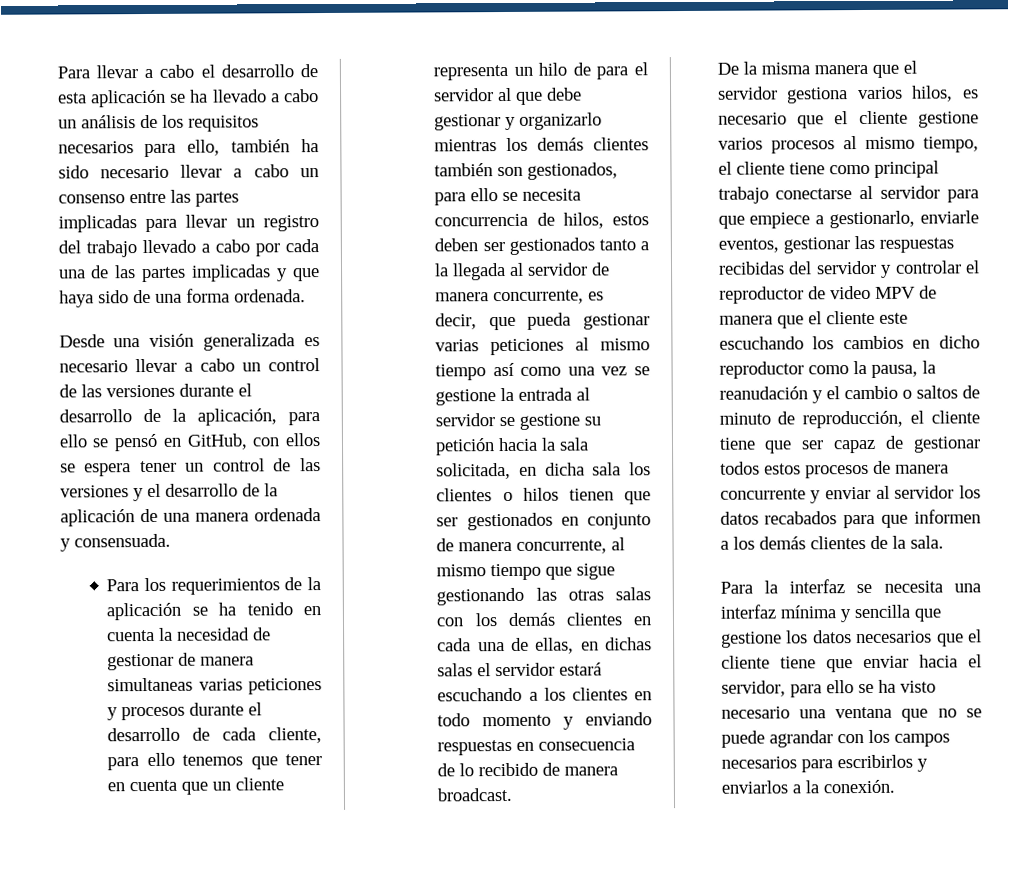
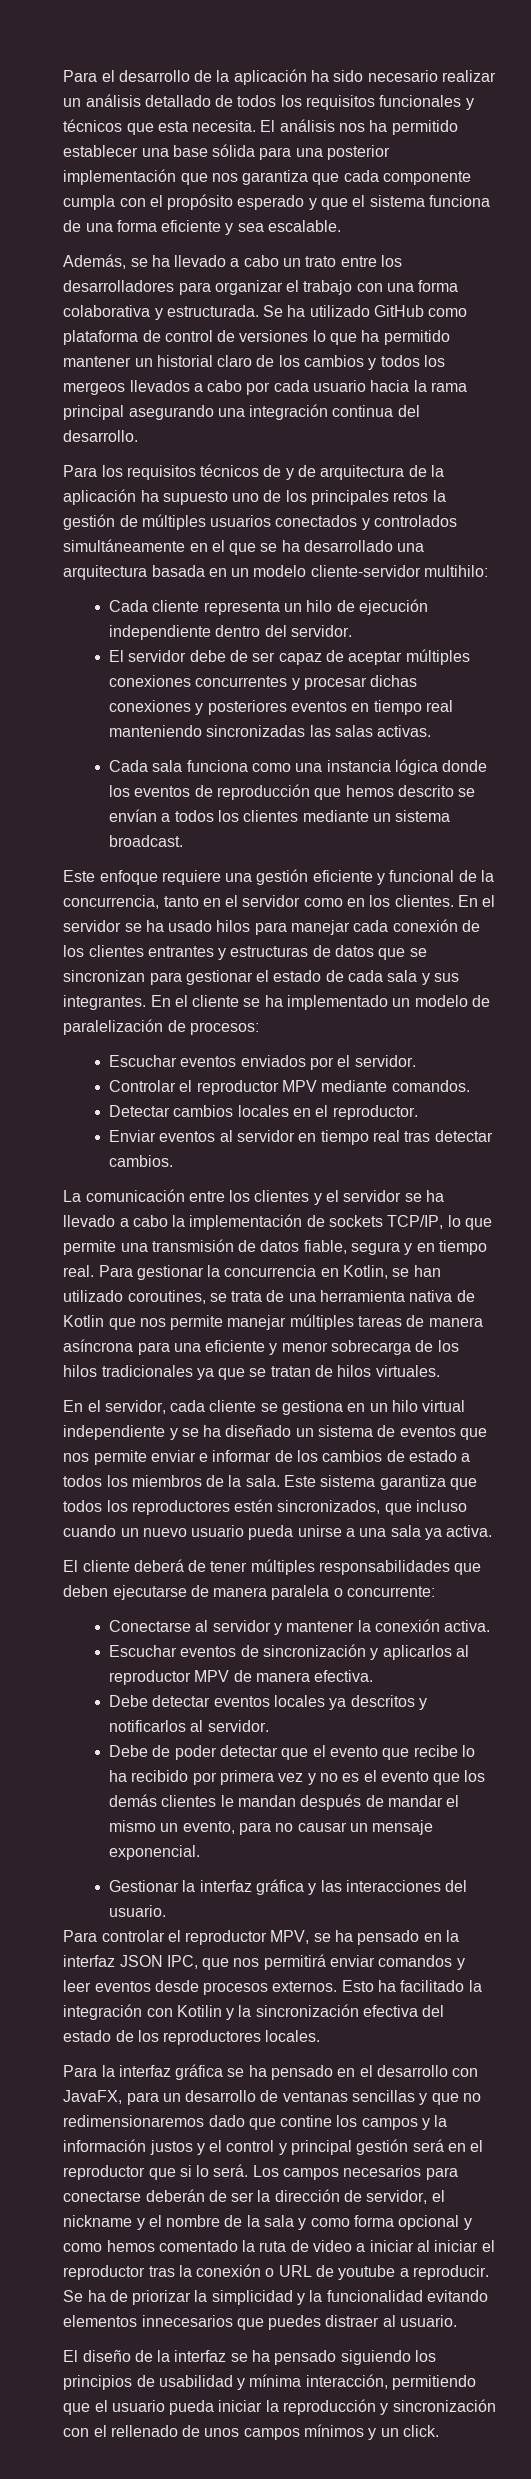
- Para llevar a cabo el desarrollo de esta aplicación se ha llevado a cabo un análisis de los requisitos necesarios para ello, también ha sido necesario llevar a cabo un consenso entre las partes implicadas para llevar un registro del trabajo llevado a cabo por cada una de las partes implicadas y que haya sido de una forma ordenada.
- Desde una visión generalizada es necesario llevar a cabo un control de las versiones durante el desarrollo de la aplicación, para ello se pensó en GitHub, con ellos se espera tener un control de las versiones y el desarrollo de la aplicación de una manera ordenada y consensuada.
- Para los requerimientos de la aplicación se ha tenido en cuenta la necesidad de gestionar de manera simultaneas varias peticiones y procesos durante el desarrollo de cada cliente, para ello tenemos que tener en cuenta que un cliente representa un hilo de para el servidor al que debe gestionar y organizarlo mientras los demás clientes también son gestionados, para ello se necesita concurrencia de hilos, estos deben ser gestionados tanto a la llegada al servidor de manera concurrente, es decir, que pueda gestionar varias peticiones al mismo tiempo así como una vez se gestione la entrada al servidor se gestione su petición hacia la sala solicitada, en dicha sala los clientes o hilos tienen que ser gestionados en conjunto de manera concurrente, al mismo tiempo que sigue gestionando las otras salas con los demás clientes en cada una de ellas, en dichas salas el servidor estará escuchando a los clientes en todo momento y enviando respuestas en consecuencia de lo recibido de manera broadcast.
- De la misma manera que el servidor gestiona varios hilos, es necesario que el cliente gestione varios procesos al mismo tiempo, el cliente tiene como principal trabajo conectarse al servidor para que empiece a gestionarlo, enviarle eventos, gestionar las respuestas recibidas del servidor y controlar el reproductor de video MPV de manera que el cliente este escuchando los cambios en dicho reproductor como la pausa, la reanudación y el cambio o saltos de minuto de reproducción, el cliente tiene que ser capaz de gestionar todos estos procesos de manera concurrente y enviar al servidor los datos recabados para que informen a los demás clientes de la sala.
- Para la interfaz se necesita una interfaz mínima y sencilla que gestione los datos necesarios que el cliente tiene que enviar hacia el servidor, para ello se ha visto necesario una ventana que no se puede agrandar con los campos necesarios para escribirlos y enviarlos a la conexión.
+ Para el desarrollo de la aplicación ha sido necesario realizar un análisis detallado de todos los requisitos funcionales y técnicos que esta necesita. El análisis nos ha permitido establecer una base sólida para una posterior implementación que nos garantiza que cada componente cumpla con el propósito esperado y que el sistema funciona de una forma eficiente y sea escalable.
+ Además, se ha llevado a cabo un trato entre los desarrolladores para organizar el trabajo con una forma colaborativa y estructurada. Se ha utilizado GitHub como plataforma de control de versiones lo que ha permitido mantener un historial claro de los cambios y todos los mergeos llevados a cabo por cada usuario hacia la rama principal asegurando una integración continua del desarrollo.
+ Para los requisitos técnicos de y de arquitectura de la aplicación ha supuesto uno de los principales retos la gestión de múltiples usuarios conectados y controlados simultáneamente en el que se ha desarrollado una arquitectura basada en un modelo cliente-servidor multihilo:
+ Cada cliente representa un hilo de ejecución independiente dentro del servidor.
+ El servidor debe de ser capaz de aceptar múltiples conexiones concurrentes y procesar dichas conexiones y posteriores eventos en tiempo real manteniendo sincronizadas las salas activas.
+ Cada sala funciona como una instancia lógica donde los eventos de reproducción que hemos descrito se envían a todos los clientes mediante un sistema broadcast.
+ Este enfoque requiere una gestión eficiente y funcional de la concurrencia, tanto en el servidor como en los clientes. En el servidor se ha usado hilos para manejar cada conexión de los clientes entrantes y estructuras de datos que se sincronizan para gestionar el estado de cada sala y sus integrantes. En el cliente se ha implementado un modelo de paralelización de procesos:
+ Escuchar eventos enviados por el servidor.
+ Controlar el reproductor MPV mediante comandos.
+ Detectar cambios locales en el reproductor.
+ Enviar eventos al servidor en tiempo real tras detectar cambios.
+ La comunicación entre los clientes y el servidor se ha llevado a cabo la implementación de sockets TCP/IP, lo que permite una transmisión de datos fiable, segura y en tiempo real. Para gestionar la concurrencia en Kotlin, se han utilizado coroutines, se trata de una herramienta nativa de Kotlin que nos permite manejar múltiples tareas de manera asíncrona para una eficiente y menor sobrecarga de los hilos tradicionales ya que se tratan de hilos virtuales.
+ En el servidor, cada cliente se gestiona en un hilo virtual independiente y se ha diseñado un sistema de eventos que nos permite enviar e informar de los cambios de estado a todos los miembros de la sala. Este sistema garantiza que todos los reproductores estén sincronizados, que incluso cuando un nuevo usuario pueda unirse a una sala ya activa.
+ El cliente deberá de tener múltiples responsabilidades que deben ejecutarse de manera paralela o concurrente:
+ Conectarse al servidor y mantener la conexión activa.
+ Escuchar eventos de sincronización y aplicarlos al reproductor MPV de manera efectiva.
+ Debe detectar eventos locales ya descritos y notificarlos al servidor.
+ Debe de poder detectar que el evento que recibe lo ha recibido por primera vez y no es el evento que los demás clientes le mandan después de mandar el mismo un evento, para no causar un mensaje exponencial.
+ Gestionar la interfaz gráfica y las interacciones del usuario.
+ Para controlar el reproductor MPV, se ha pensado en la interfaz JSON IPC, que nos permitirá enviar comandos y leer eventos desde procesos externos. Esto ha facilitado la integración con Kotilin y la sincronización efectiva del estado de los reproductores locales.
+ Para la interfaz gráfica se ha pensado en el desarrollo con JavaFX, para un desarrollo de ventanas sencillas y que no redimensionaremos dado que contine los campos y la información justos y el control y principal gestión será en el reproductor que si lo será. Los campos necesarios para conectarse deberán de ser la dirección de servidor, el nickname y el nombre de la sala y como forma opcional y como hemos comentado la ruta de video a iniciar al iniciar el reproductor tras la conexión o URL de youtube a reproducir. Se ha de priorizar la simplicidad y la funcionalidad evitando elementos innecesarios que puedes distraer al usuario.
+ El diseño de la interfaz se ha pensado siguiendo los principios de usabilidad y mínima interacción, permitiendo que el usuario pueda iniciar la reproducción y sincronización con el rellenado de unos campos mínimos y un click.

